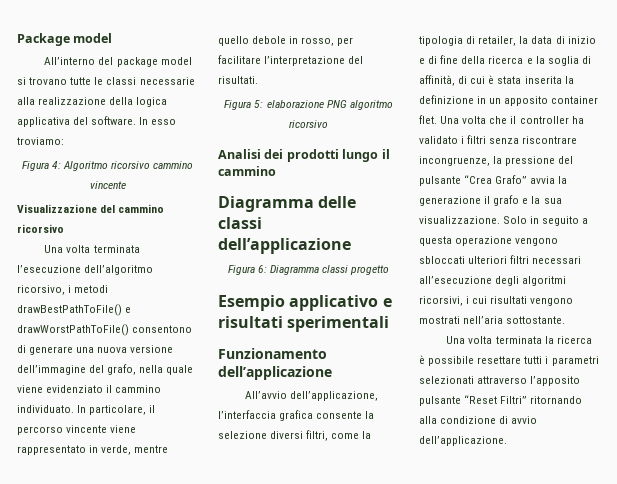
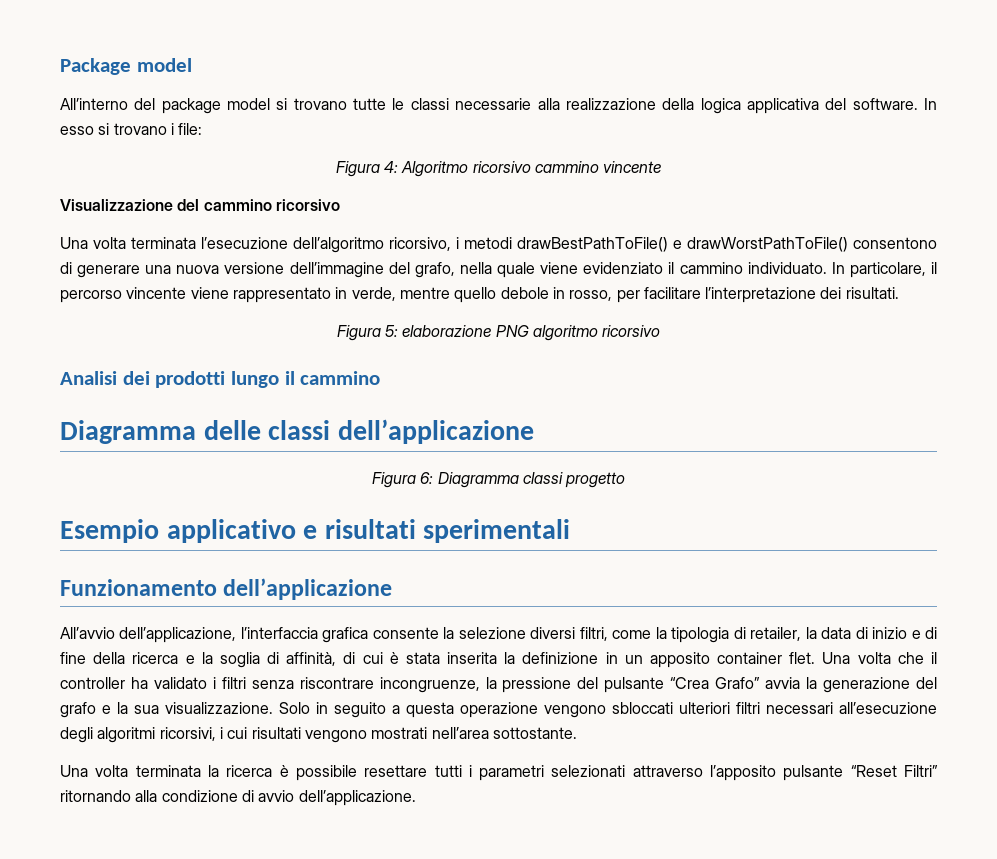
- In esso troviamo:
+ In esso si trovano i file:
- In particolare, il percorso vincente viene rappresentato in verde, mentre quello debole in rosso, per facilitare l’interpretazione del risultati.
+ In particolare, il percorso vincente viene rappresentato in verde, mentre quello debole in rosso, per facilitare l’interpretazione dei risultati.
- Una volta che il controller ha validato i filtri senza riscontrare incongruenze, la pressione del pulsante “Crea Grafo” avvia la generazione il grafo e la sua visualizzazione.
+ Una volta che il controller ha validato i filtri senza riscontrare incongruenze, la pressione del pulsante “Crea Grafo” avvia la generazione del grafo e la sua visualizzazione.
- Solo in seguito a questa operazione vengono sbloccati ulteriori filtri necessari all’esecuzione degli algoritmi ricorsivi, i cui risultati vengono mostrati nell’aria sottostante.
+ Solo in seguito a questa operazione vengono sbloccati ulteriori filtri necessari all’esecuzione degli algoritmi ricorsivi, i cui risultati vengono mostrati nell’area sottostante.

